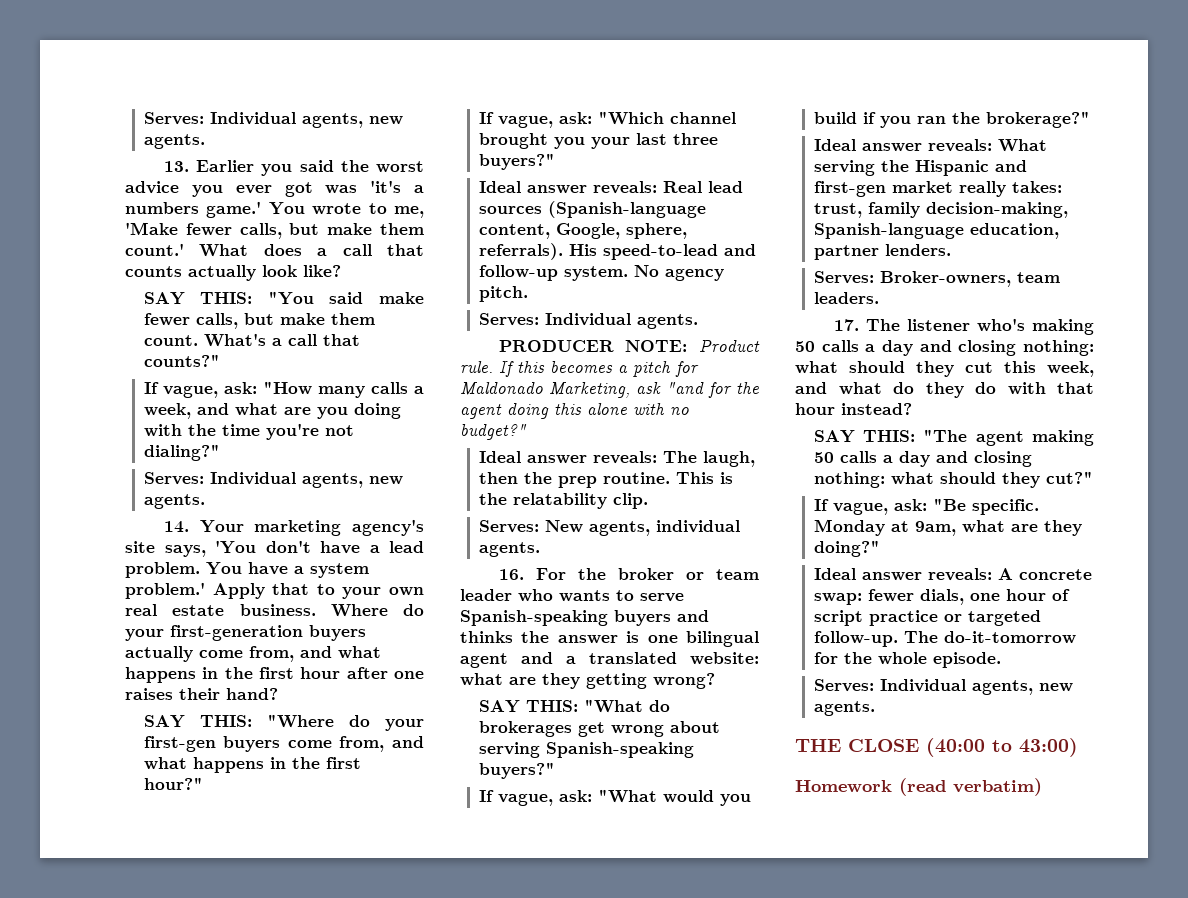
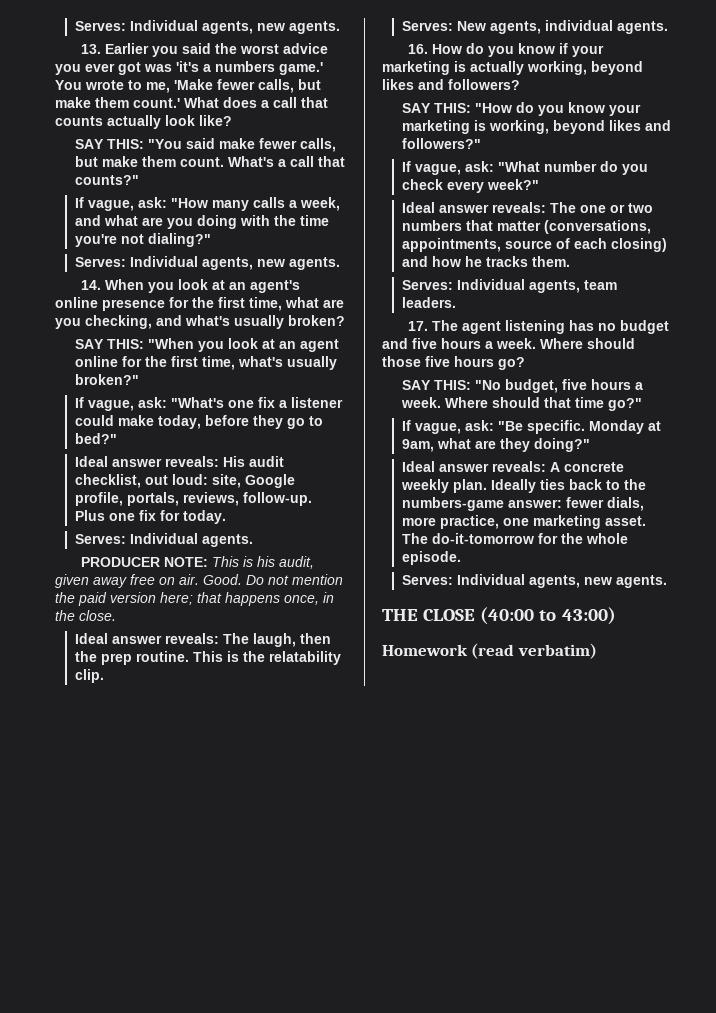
- 14. Your marketing agency's site says, 'You don't have a lead problem. You have a system problem.' Apply that to your own real estate business. Where do your first-generation buyers actually come from, and what happens in the first hour after one raises their hand?
- SAY THIS: "Where do your first-gen buyers come from, and what happens in the first hour?"
- If vague, ask: "Which channel brought you your last three buyers?"
- Ideal answer reveals: Real lead sources (Spanish-language content, Google, sphere, referrals). His speed-to-lead and follow-up system. No agency pitch.
+ 14. When you look at an agent's online presence for the first time, what are you checking, and what's usually broken?
+ SAY THIS: "When you look at an agent online for the first time, what's usually broken?"
+ If vague, ask: "What's one fix a listener could make today, before they go to bed?"
+ Ideal answer reveals: His audit checklist, out loud: site, Google profile, portals, reviews, follow-up. Plus one fix for today.
- PRODUCER NOTE: Product rule. If this becomes a pitch for Maldonado Marketing, ask "and for the agent doing this alone with no budget?"
+ PRODUCER NOTE: This is his audit, given away free on air. Good. Do not mention the paid version here; that happens once, in the close.
- 16. For the broker or team leader who wants to serve Spanish-speaking buyers and thinks the answer is one bilingual agent and a translated website: what are they getting wrong?
- SAY THIS: "What do brokerages get wrong about serving Spanish-speaking buyers?"
- If vague, ask: "What would you build if you ran the brokerage?"
- Ideal answer reveals: What serving the Hispanic and first-gen market really takes: trust, family decision-making, Spanish-language education, partner lenders.
- Serves: Broker-owners, team leaders.
+ 16. How do you know if your marketing is actually working, beyond likes and followers?
+ SAY THIS: "How do you know your marketing is working, beyond likes and followers?"
+ If vague, ask: "What number do you check every week?"
+ Ideal answer reveals: The one or two numbers that matter (conversations, appointments, source of each closing) and how he tracks them.
+ Serves: Individual agents, team leaders.
- 17. The listener who's making 50 calls a day and closing nothing: what should they cut this week, and what do they do with that hour instead?
- SAY THIS: "The agent making 50 calls a day and closing nothing: what should they cut?"
+ 17. The agent listening has no budget and five hours a week. Where should those five hours go?
+ SAY THIS: "No budget, five hours a week. Where should that time go?"
- Ideal answer reveals: A concrete swap: fewer dials, one hour of script practice or targeted follow-up.
+ Ideal answer reveals: A concrete weekly plan. Ideally ties back to the numbers-game answer: fewer dials, more practice, one marketing asset.

